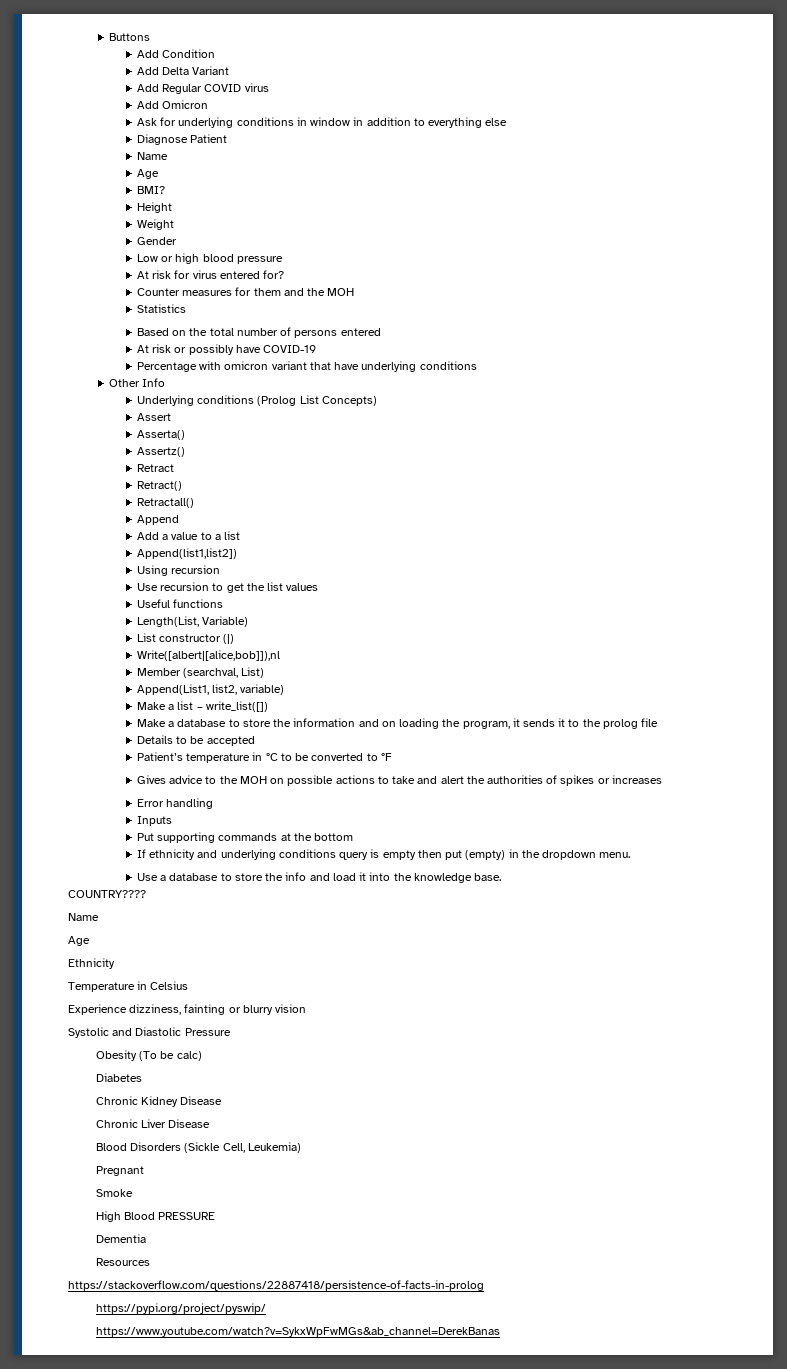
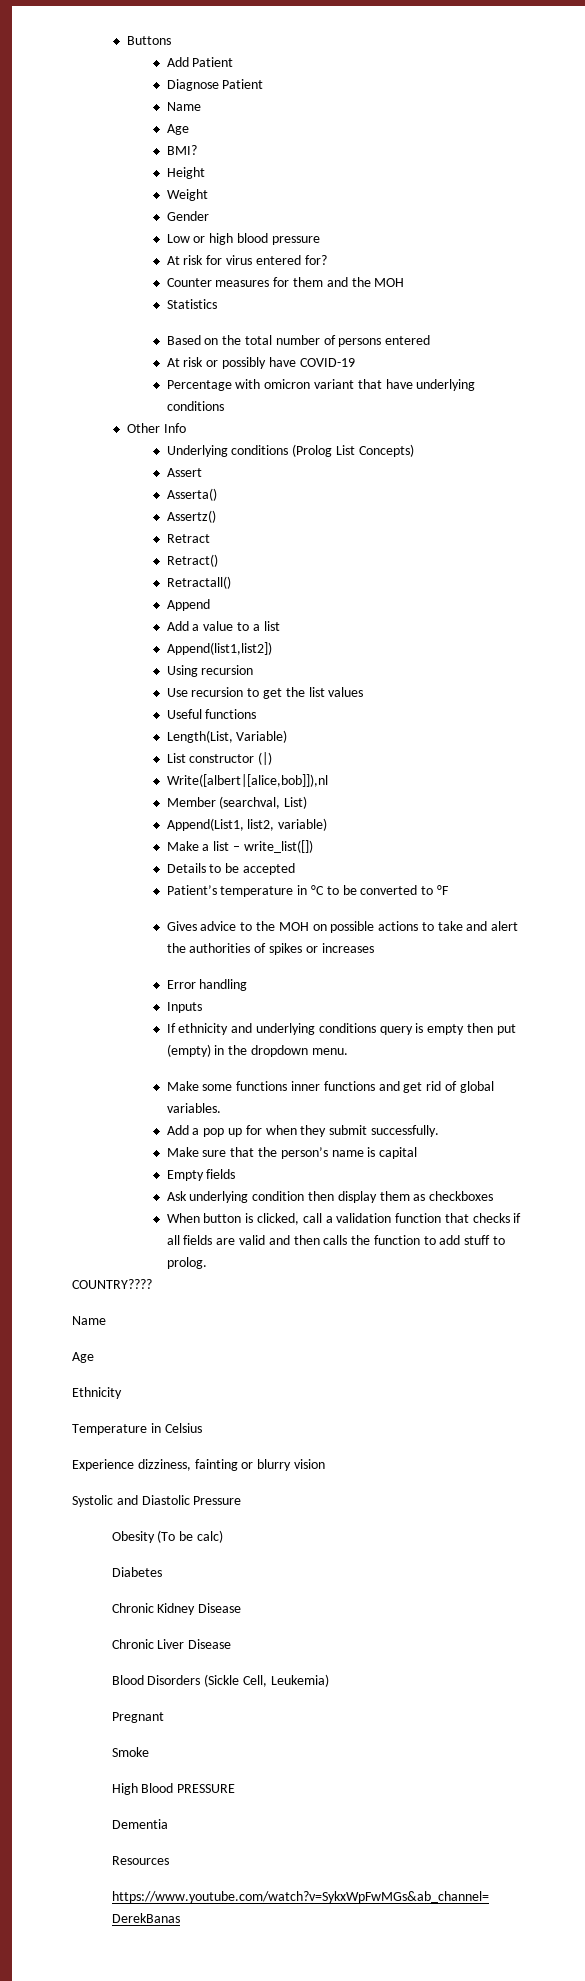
- Add Condition
- Add Delta Variant
- Add Regular COVID virus
- Add Omicron
- Ask for underlying conditions in window in addition to everything else
+ Add Patient
- Make a database to store the information and on loading the program, it sends it to the prolog file
- Put supporting commands at the bottom
- Use a database to store the info and load it into the knowledge base.
+ Make some functions inner functions and get rid of global variables.
+ Add a pop up for when they submit successfully.
+ Make sure that the person’s name is capital
+ Empty fields
+ Ask underlying condition then display them as checkboxes
+ When button is clicked, call a validation function that checks if all fields are valid and then calls the function to add stuff to prolog.
- https://stackoverflow.com/questions/22887418/persistence-of-facts-in-prolog
- https://pypi.org/project/pyswip/

